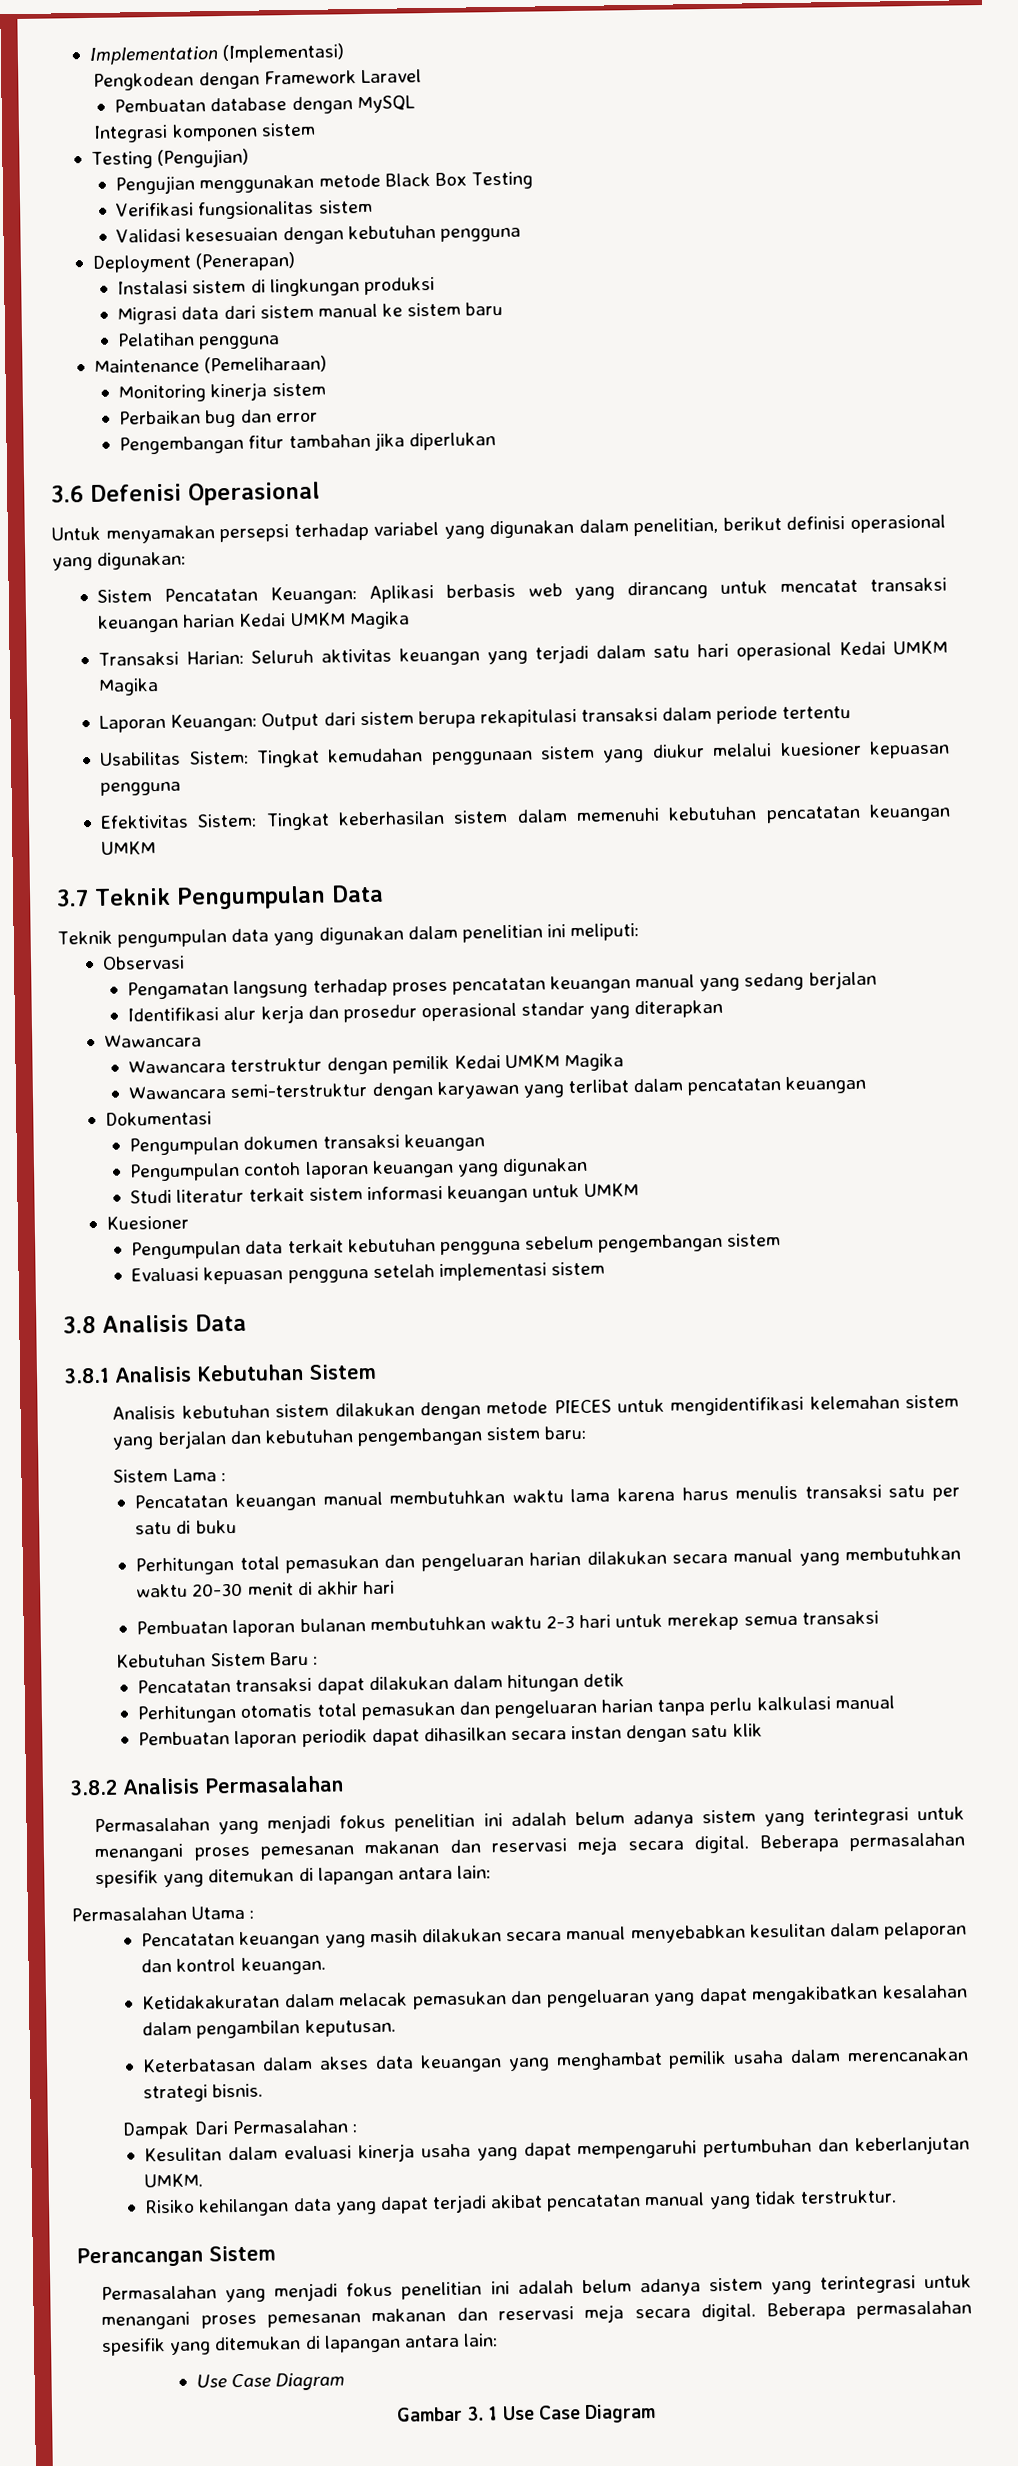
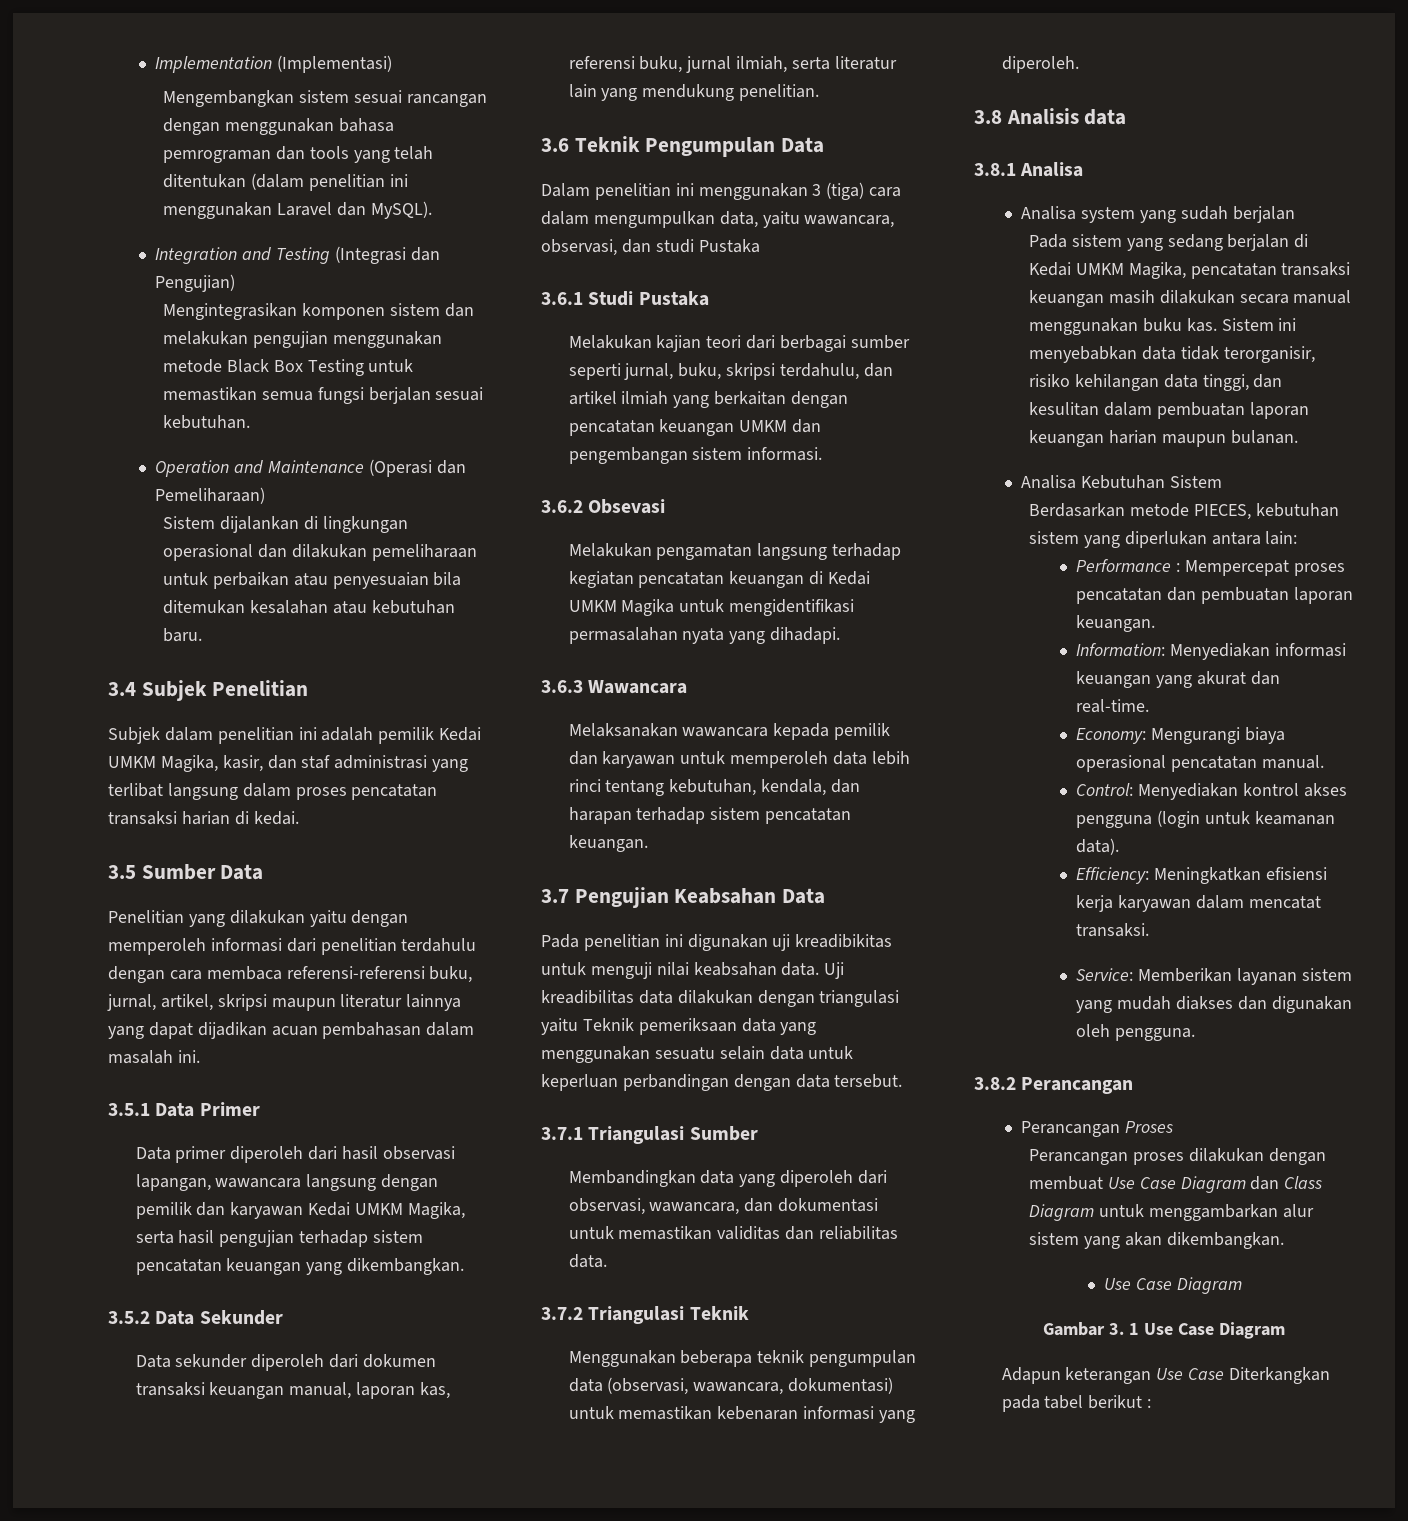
- Pengkodean dengan Framework Laravel
- Pembuatan database dengan MySQL
- Integrasi komponen sistem
- Testing (Pengujian)
- Pengujian menggunakan metode Black Box Testing
- Verifikasi fungsionalitas sistem
- Validasi kesesuaian dengan kebutuhan pengguna
- Deployment (Penerapan)
- Instalasi sistem di lingkungan produksi
- Migrasi data dari sistem manual ke sistem baru
- Pelatihan pengguna
- Maintenance (Pemeliharaan)
- Monitoring kinerja sistem
- Perbaikan bug dan error
- Pengembangan fitur tambahan jika diperlukan
- 3.6 Defenisi Operasional
- Untuk menyamakan persepsi terhadap variabel yang digunakan dalam penelitian, berikut definisi operasional yang digunakan:
- Sistem Pencatatan Keuangan: Aplikasi berbasis web yang dirancang untuk mencatat transaksi keuangan harian Kedai UMKM Magika
- Transaksi Harian: Seluruh aktivitas keuangan yang terjadi dalam satu hari operasional Kedai UMKM Magika
- Laporan Keuangan: Output dari sistem berupa rekapitulasi transaksi dalam periode tertentu
- Usabilitas Sistem: Tingkat kemudahan penggunaan sistem yang diukur melalui kuesioner kepuasan pengguna
- Efektivitas Sistem: Tingkat keberhasilan sistem dalam memenuhi kebutuhan pencatatan keuangan UMKM
- 3.7 Teknik Pengumpulan Data
- Teknik pengumpulan data yang digunakan dalam penelitian ini meliputi:
- Observasi
- Pengamatan langsung terhadap proses pencatatan keuangan manual yang sedang berjalan
- Identifikasi alur kerja dan prosedur operasional standar yang diterapkan
- Wawancara
- Wawancara terstruktur dengan pemilik Kedai UMKM Magika
- Wawancara semi-terstruktur dengan karyawan yang terlibat dalam pencatatan keuangan
- Dokumentasi
- Pengumpulan dokumen transaksi keuangan
- Pengumpulan contoh laporan keuangan yang digunakan
- Studi literatur terkait sistem informasi keuangan untuk UMKM
- Kuesioner
- Pengumpulan data terkait kebutuhan pengguna sebelum pengembangan sistem
- Evaluasi kepuasan pengguna setelah implementasi sistem
- 3.8 Analisis Data
- 3.8.1 Analisis Kebutuhan Sistem
- Analisis kebutuhan sistem dilakukan dengan metode PIECES untuk mengidentifikasi kelemahan sistem yang berjalan dan kebutuhan pengembangan sistem baru:
- Sistem Lama :
- Pencatatan keuangan manual membutuhkan waktu lama karena harus menulis transaksi satu per satu di buku
- Perhitungan total pemasukan dan pengeluaran harian dilakukan secara manual yang membutuhkan waktu 20-30 menit di akhir hari
- Pembuatan laporan bulanan membutuhkan waktu 2-3 hari untuk merekap semua transaksi
- Kebutuhan Sistem Baru :
- Pencatatan transaksi dapat dilakukan dalam hitungan detik
- Perhitungan otomatis total pemasukan dan pengeluaran harian tanpa perlu kalkulasi manual
- Pembuatan laporan periodik dapat dihasilkan secara instan dengan satu klik
- 3.8.2 Analisis Permasalahan
- Permasalahan yang menjadi fokus penelitian ini adalah belum adanya sistem yang terintegrasi untuk menangani proses pemesanan makanan dan reservasi meja secara digital. Beberapa permasalahan spesifik yang ditemukan di lapangan antara lain:
- Permasalahan Utama :
- Pencatatan keuangan yang masih dilakukan secara manual menyebabkan kesulitan dalam pelaporan dan kontrol keuangan.
- Ketidakakuratan dalam melacak pemasukan dan pengeluaran yang dapat mengakibatkan kesalahan dalam pengambilan keputusan.
- Keterbatasan dalam akses data keuangan yang menghambat pemilik usaha dalam merencanakan strategi bisnis.
- Dampak Dari Permasalahan :
- Kesulitan dalam evaluasi kinerja usaha yang dapat mempengaruhi pertumbuhan dan keberlanjutan UMKM.
- Risiko kehilangan data yang dapat terjadi akibat pencatatan manual yang tidak terstruktur.
- Perancangan Sistem
- Permasalahan yang menjadi fokus penelitian ini adalah belum adanya sistem yang terintegrasi untuk menangani proses pemesanan makanan dan reservasi meja secara digital. Beberapa permasalahan spesifik yang ditemukan di lapangan antara lain:
+ Mengembangkan sistem sesuai rancangan dengan menggunakan bahasa pemrograman dan tools yang telah ditentukan (dalam penelitian ini menggunakan Laravel dan MySQL).
+ Integration and Testing (Integrasi dan Pengujian)
+ Mengintegrasikan komponen sistem dan melakukan pengujian menggunakan metode Black Box Testing untuk memastikan semua fungsi berjalan sesuai kebutuhan.
+ Operation and Maintenance (Operasi dan Pemeliharaan)
+ Sistem dijalankan di lingkungan operasional dan dilakukan pemeliharaan untuk perbaikan atau penyesuaian bila ditemukan kesalahan atau kebutuhan baru.
+ 3.4 Subjek Penelitian
+ Subjek dalam penelitian ini adalah pemilik Kedai UMKM Magika, kasir, dan staf administrasi yang terlibat langsung dalam proses pencatatan transaksi harian di kedai.
+ 3.5 Sumber Data
+ Penelitian yang dilakukan yaitu dengan memperoleh informasi dari penelitian terdahulu dengan cara membaca referensi-referensi buku, jurnal, artikel, skripsi maupun literatur lainnya yang dapat dijadikan acuan pembahasan dalam masalah ini.
+ 3.5.1 Data Primer
+ Data primer diperoleh dari hasil observasi lapangan, wawancara langsung dengan pemilik dan karyawan Kedai UMKM Magika, serta hasil pengujian terhadap sistem pencatatan keuangan yang dikembangkan.
+ 3.5.2 Data Sekunder
+ Data sekunder diperoleh dari dokumen transaksi keuangan manual, laporan kas, referensi buku, jurnal ilmiah, serta literatur lain yang mendukung penelitian.
+ 3.6 Teknik Pengumpulan Data
+ Dalam penelitian ini menggunakan 3 (tiga) cara dalam mengumpulkan data, yaitu wawancara, observasi, dan studi Pustaka
+ 3.6.1 Studi Pustaka
+ Melakukan kajian teori dari berbagai sumber seperti jurnal, buku, skripsi terdahulu, dan artikel ilmiah yang berkaitan dengan pencatatan keuangan UMKM dan pengembangan sistem informasi.
+ 3.6.2 Obsevasi
+ Melakukan pengamatan langsung terhadap kegiatan pencatatan keuangan di Kedai UMKM Magika untuk mengidentifikasi permasalahan nyata yang dihadapi.
+ 3.6.3 Wawancara
+ Melaksanakan wawancara kepada pemilik dan karyawan untuk memperoleh data lebih rinci tentang kebutuhan, kendala, dan harapan terhadap sistem pencatatan keuangan.
+ 3.7 Pengujian Keabsahan Data
+ Pada penelitian ini digunakan uji kreadibikitas untuk menguji nilai keabsahan data. Uji kreadibilitas data dilakukan dengan triangulasi yaitu Teknik pemeriksaan data yang menggunakan sesuatu selain data untuk keperluan perbandingan dengan data tersebut.
+ 3.7.1 Triangulasi Sumber
+ Membandingkan data yang diperoleh dari observasi, wawancara, dan dokumentasi untuk memastikan validitas dan reliabilitas data.
+ 3.7.2 Triangulasi Teknik
+ Menggunakan beberapa teknik pengumpulan data (observasi, wawancara, dokumentasi) untuk memastikan kebenaran informasi yang diperoleh.
+ 3.8 Analisis data
+ 3.8.1 Analisa
+ Analisa system yang sudah berjalan
+ Pada sistem yang sedang berjalan di Kedai UMKM Magika, pencatatan transaksi keuangan masih dilakukan secara manual menggunakan buku kas. Sistem ini menyebabkan data tidak terorganisir, risiko kehilangan data tinggi, dan kesulitan dalam pembuatan laporan keuangan harian maupun bulanan.
+ Analisa Kebutuhan Sistem
+ Berdasarkan metode PIECES, kebutuhan sistem yang diperlukan antara lain:
+ Performance : Mempercepat proses pencatatan dan pembuatan laporan keuangan.
+ Information: Menyediakan informasi keuangan yang akurat dan real-time.
+ Economy: Mengurangi biaya operasional pencatatan manual.
+ Control: Menyediakan kontrol akses pengguna (login untuk keamanan data).
+ Efficiency: Meningkatkan efisiensi kerja karyawan dalam mencatat transaksi.
+ Service: Memberikan layanan sistem yang mudah diakses dan digunakan oleh pengguna.
+ 3.8.2 Perancangan
+ Perancangan Proses
+ Perancangan proses dilakukan dengan membuat Use Case Diagram dan Class Diagram untuk menggambarkan alur sistem yang akan dikembangkan.
+ Adapun keterangan Use Case Diterkangkan pada tabel berikut :

